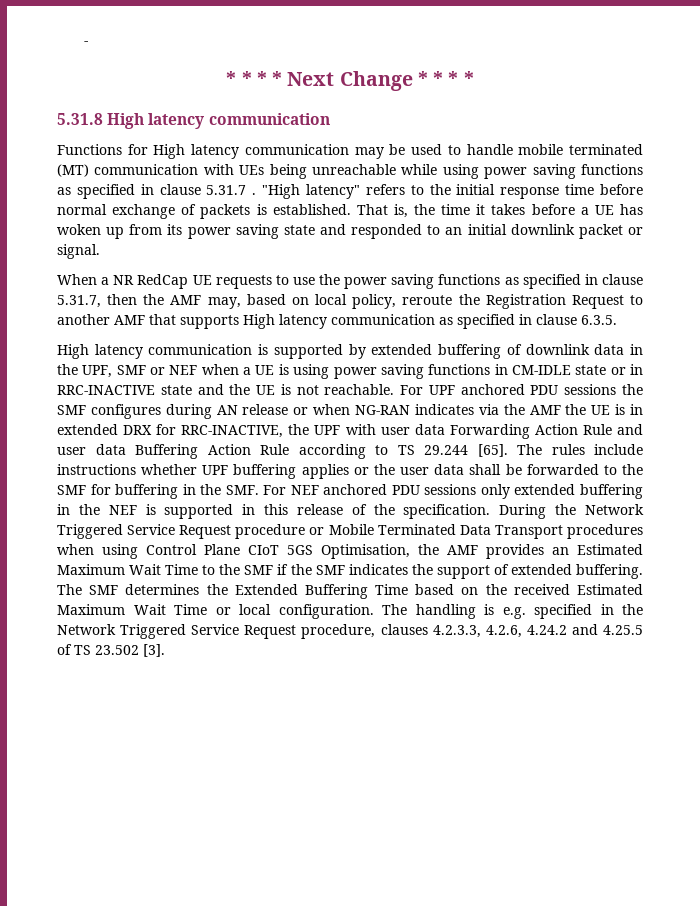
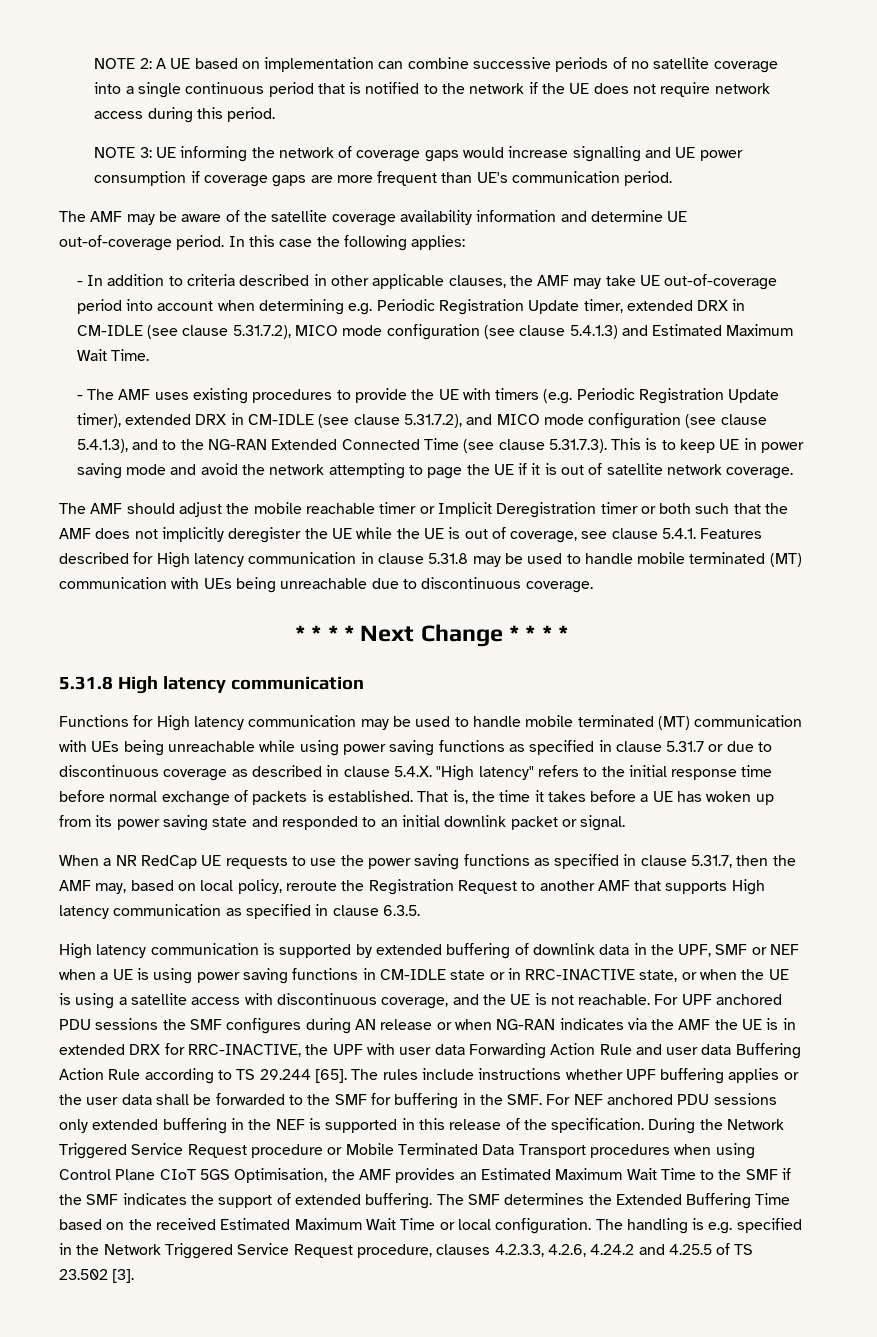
- -
+ NOTE 2: A UE based on implementation can combine successive periods of no satellite coverage into a single continuous period that is notified to the network if the UE does not require network access during this period.
+ NOTE 3: UE informing the network of coverage gaps would increase signalling and UE power consumption if coverage gaps are more frequent than UE's communication period.
+ The AMF may be aware of the satellite coverage availability information and determine UE out-of-coverage period. In this case the following applies:
+ - In addition to criteria described in other applicable clauses, the AMF may take UE out-of-coverage period into account when determining e.g. Periodic Registration Update timer, extended DRX in CM-IDLE (see clause 5.31.7.2), MICO mode configuration (see clause 5.4.1.3) and Estimated Maximum Wait Time.
+ - The AMF uses existing procedures to provide the UE with timers (e.g. Periodic Registration Update timer), extended DRX in CM-IDLE (see clause 5.31.7.2), and MICO mode configuration (see clause 5.4.1.3), and to the NG-RAN Extended Connected Time (see clause 5.31.7.3). This is to keep UE in power saving mode and avoid the network attempting to page the UE if it is out of satellite network coverage.
+ The AMF should adjust the mobile reachable timer or Implicit Deregistration timer or both such that the AMF does not implicitly deregister the UE while the UE is out of coverage, see clause 5.4.1. Features described for High latency communication in clause 5.31.8 may be used to handle mobile terminated (MT) communication with UEs being unreachable due to discontinuous coverage.
- Functions for High latency communication may be used to handle mobile terminated (MT) communication with UEs being unreachable while using power saving functions as specified in clause 5.31.7 . "High latency" refers to the initial response time before normal exchange of packets is established.
+ Functions for High latency communication may be used to handle mobile terminated (MT) communication with UEs being unreachable while using power saving functions as specified in clause 5.31.7 or due to discontinuous coverage as described in clause 5.4.X. "High latency" refers to the initial response time before normal exchange of packets is established.
- High latency communication is supported by extended buffering of downlink data in the UPF, SMF or NEF when a UE is using power saving functions in CM-IDLE state or in RRC-INACTIVE state and the UE is not reachable.
+ High latency communication is supported by extended buffering of downlink data in the UPF, SMF or NEF when a UE is using power saving functions in CM-IDLE state or in RRC-INACTIVE state, or when the UE is using a satellite access with discontinuous coverage, and the UE is not reachable.

